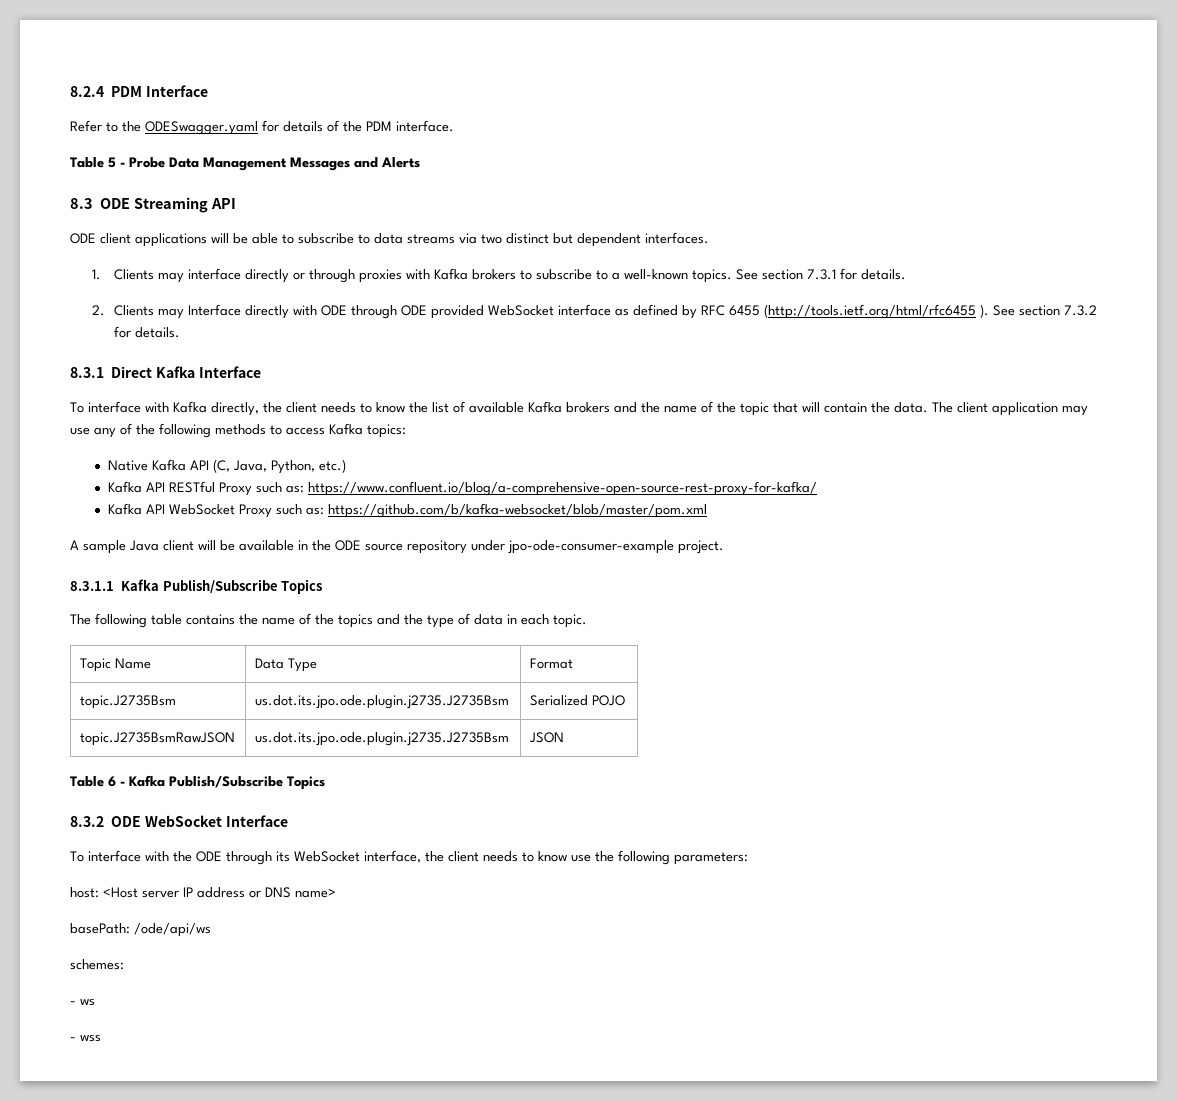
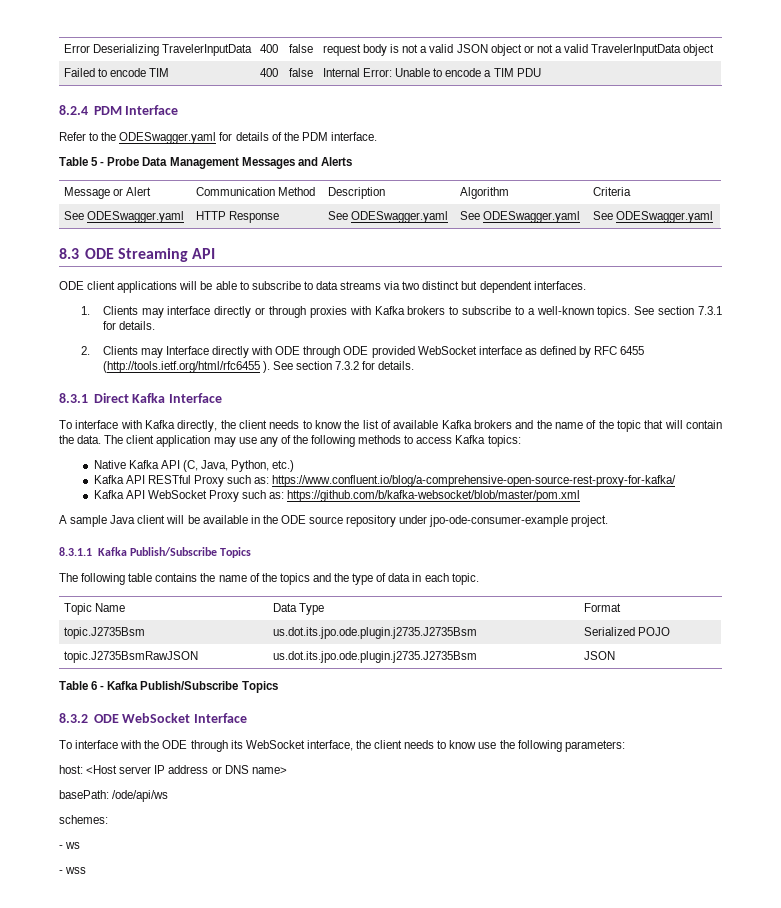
+ Error Deserializing TravelerInputData | 400 | false | request body is not a valid JSON object or not a valid TravelerInputData object
+ Failed to encode TIM | 400 | false | Internal Error: Unable to encode a TIM PDU
+ Message or Alert | Communication Method | Description | Algorithm | Criteria
+ See ODESwagger.yaml | HTTP Response | See ODESwagger.yaml | See ODESwagger.yaml | See ODESwagger.yaml

